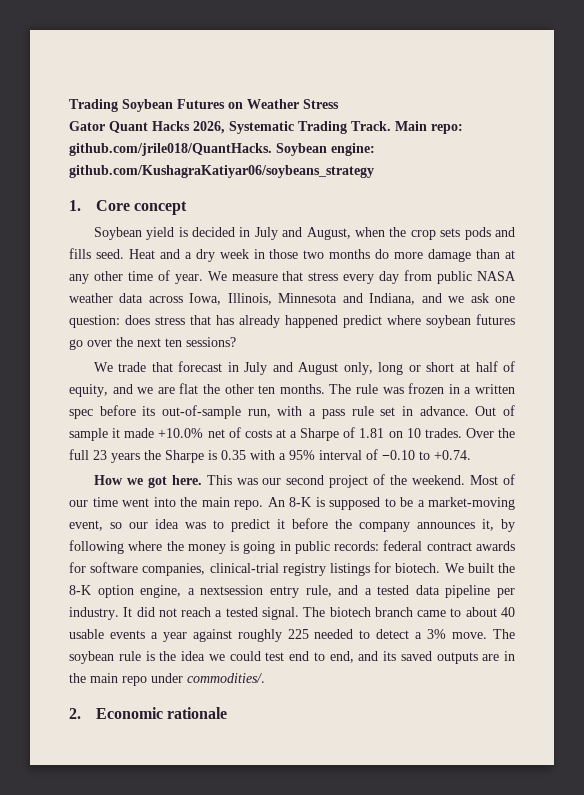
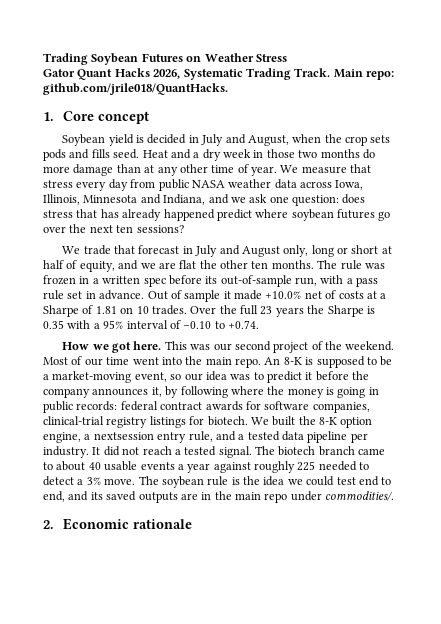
- Main repo: github.com/jrile018/QuantHacks. Soybean engine: github.com/KushagraKatiyar06/soybeans_strategy
+ Main repo: github.com/jrile018/QuantHacks.

